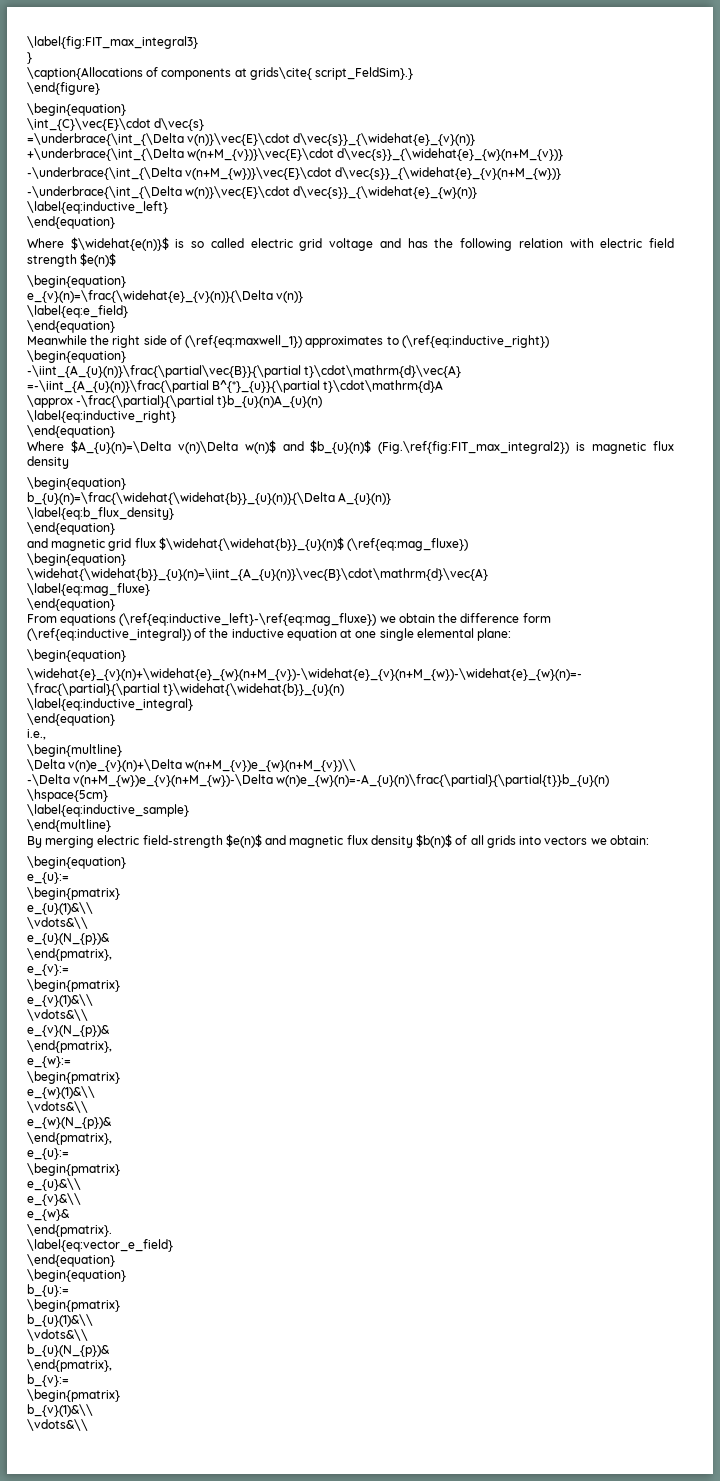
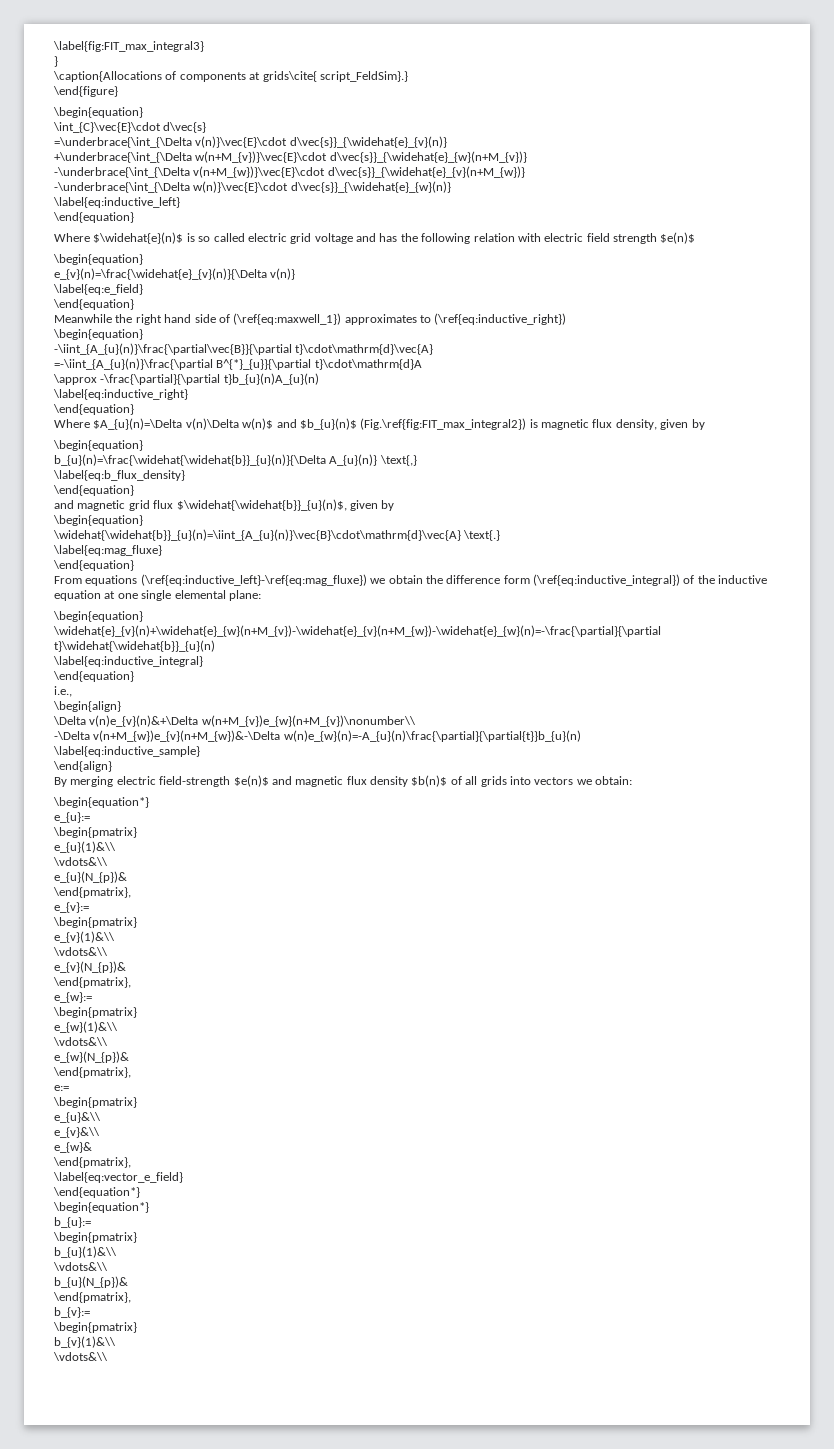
- Where $\widehat{e(n)}$ is so called electric grid voltage and has the following relation with electric field strength $e(n)$
+ Where $\widehat{e}(n)$ is so called electric grid voltage and has the following relation with electric field strength $e(n)$
- Meanwhile the right side of (\ref{eq:maxwell_1}) approximates to (\ref{eq:inductive_right})
+ Meanwhile the right hand side of (\ref{eq:maxwell_1}) approximates to (\ref{eq:inductive_right})
- Where $A_{u}(n)=\Delta v(n)\Delta w(n)$ and $b_{u}(n)$ (Fig.\ref{fig:FIT_max_integral2}) is magnetic flux density
+ Where $A_{u}(n)=\Delta v(n)\Delta w(n)$ and $b_{u}(n)$ (Fig.\ref{fig:FIT_max_integral2}) is magnetic flux density, given by
- b_{u}(n)=\frac{\widehat{\widehat{b}}_{u}(n)}{\Delta A_{u}(n)}
+ b_{u}(n)=\frac{\widehat{\widehat{b}}_{u}(n)}{\Delta A_{u}(n)} \text{,}
- and magnetic grid flux $\widehat{\widehat{b}}_{u}(n)$ (\ref{eq:mag_fluxe})
+ and magnetic grid flux $\widehat{\widehat{b}}_{u}(n)$, given by
- \widehat{\widehat{b}}_{u}(n)=\iint_{A_{u}(n)}\vec{B}\cdot\mathrm{d}\vec{A}
+ \widehat{\widehat{b}}_{u}(n)=\iint_{A_{u}(n)}\vec{B}\cdot\mathrm{d}\vec{A} \text{.}
- \begin{multline}
+ \begin{align}
- \Delta v(n)e_{v}(n)+\Delta w(n+M_{v})e_{w}(n+M_{v})\\
+ \Delta v(n)e_{v}(n)&+\Delta w(n+M_{v})e_{w}(n+M_{v})\nonumber\\
- -\Delta v(n+M_{w})e_{v}(n+M_{w})-\Delta w(n)e_{w}(n)=-A_{u}(n)\frac{\partial}{\partial{t}}b_{u}(n) \hspace{5cm}
+ -\Delta v(n+M_{w})e_{v}(n+M_{w})&-\Delta w(n)e_{w}(n)=-A_{u}(n)\frac{\partial}{\partial{t}}b_{u}(n)
- \end{multline}
+ \end{align}
  By merging electric field-strength $e(n)$ and magnetic flux density $b(n)$ of all grids into vectors we obtain:
- \begin{equation}
+ \begin{equation*}
  e_{w}(N_{p})&
  \end{pmatrix},
- e_{u}:=
+ e:=
  e_{w}&
- \end{pmatrix}.
+ \end{pmatrix},
  \label{eq:vector_e_field}
- \end{equation}
- \begin{equation}
+ \end{equation*}
+ \begin{equation*}

